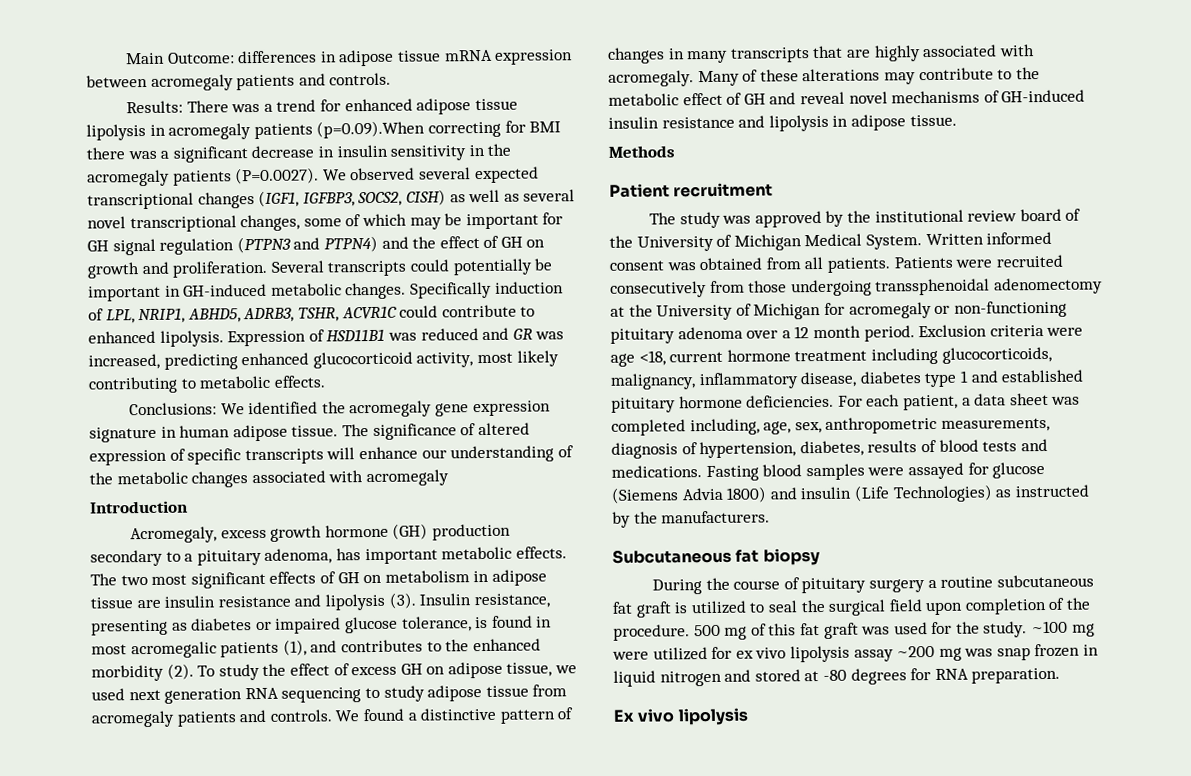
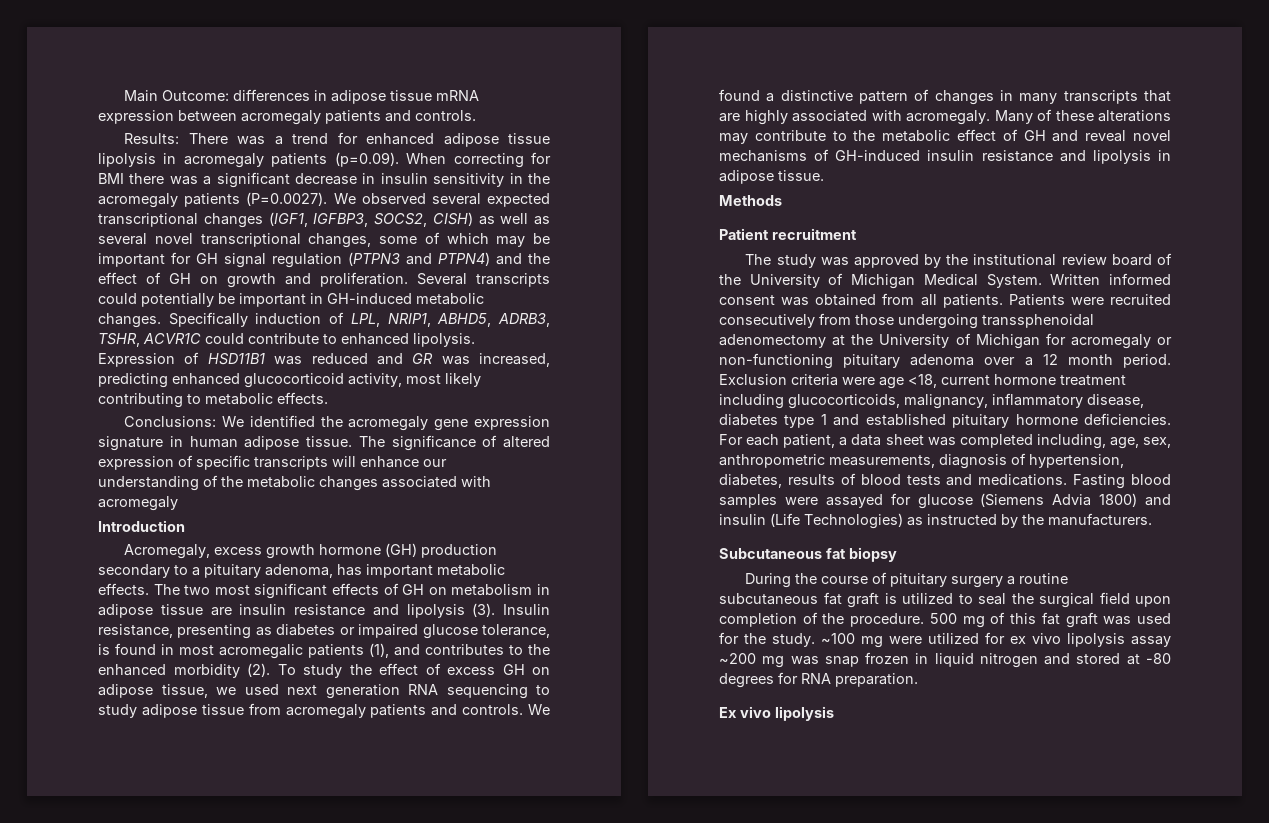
- There was a trend for enhanced adipose tissue lipolysis in acromegaly patients (p=0.09).When correcting for BMI there was a significant decrease in insulin sensitivity in the acromegaly patients (P=0.0027). We observed several expected transcriptional changes (IGF1, IGFBP3, SOCS2, CISH) as well as several novel transcriptional changes, some of which may be important for GH signal regulation (PTPN3 and PTPN4) and the effect of GH on growth and proliferation.
+ There was a trend for enhanced adipose tissue lipolysis in acromegaly patients (p=0.09). When correcting for BMI there was a significant decrease in insulin sensitivity in the acromegaly patients (P=0.0027). We observed several expected transcriptional changes (IGF1, IGFBP3, SOCS2, CISH) as well as several novel transcriptional changes, some of which may be important for GH signal regulation (PTPN3 and PTPN4) and the effect of GH on growth and proliferation.

